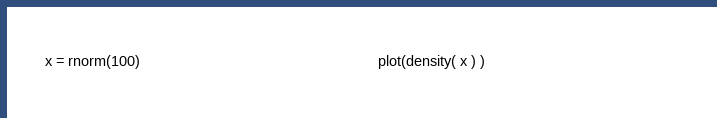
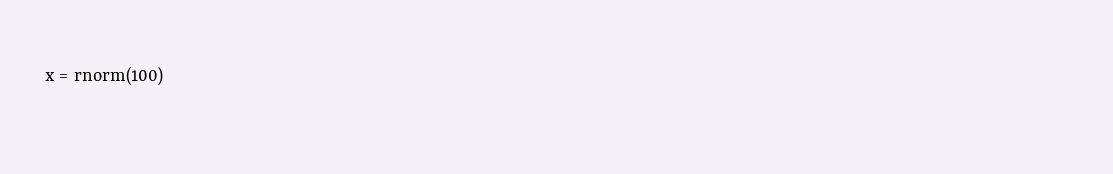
- plot(density( x ) )

